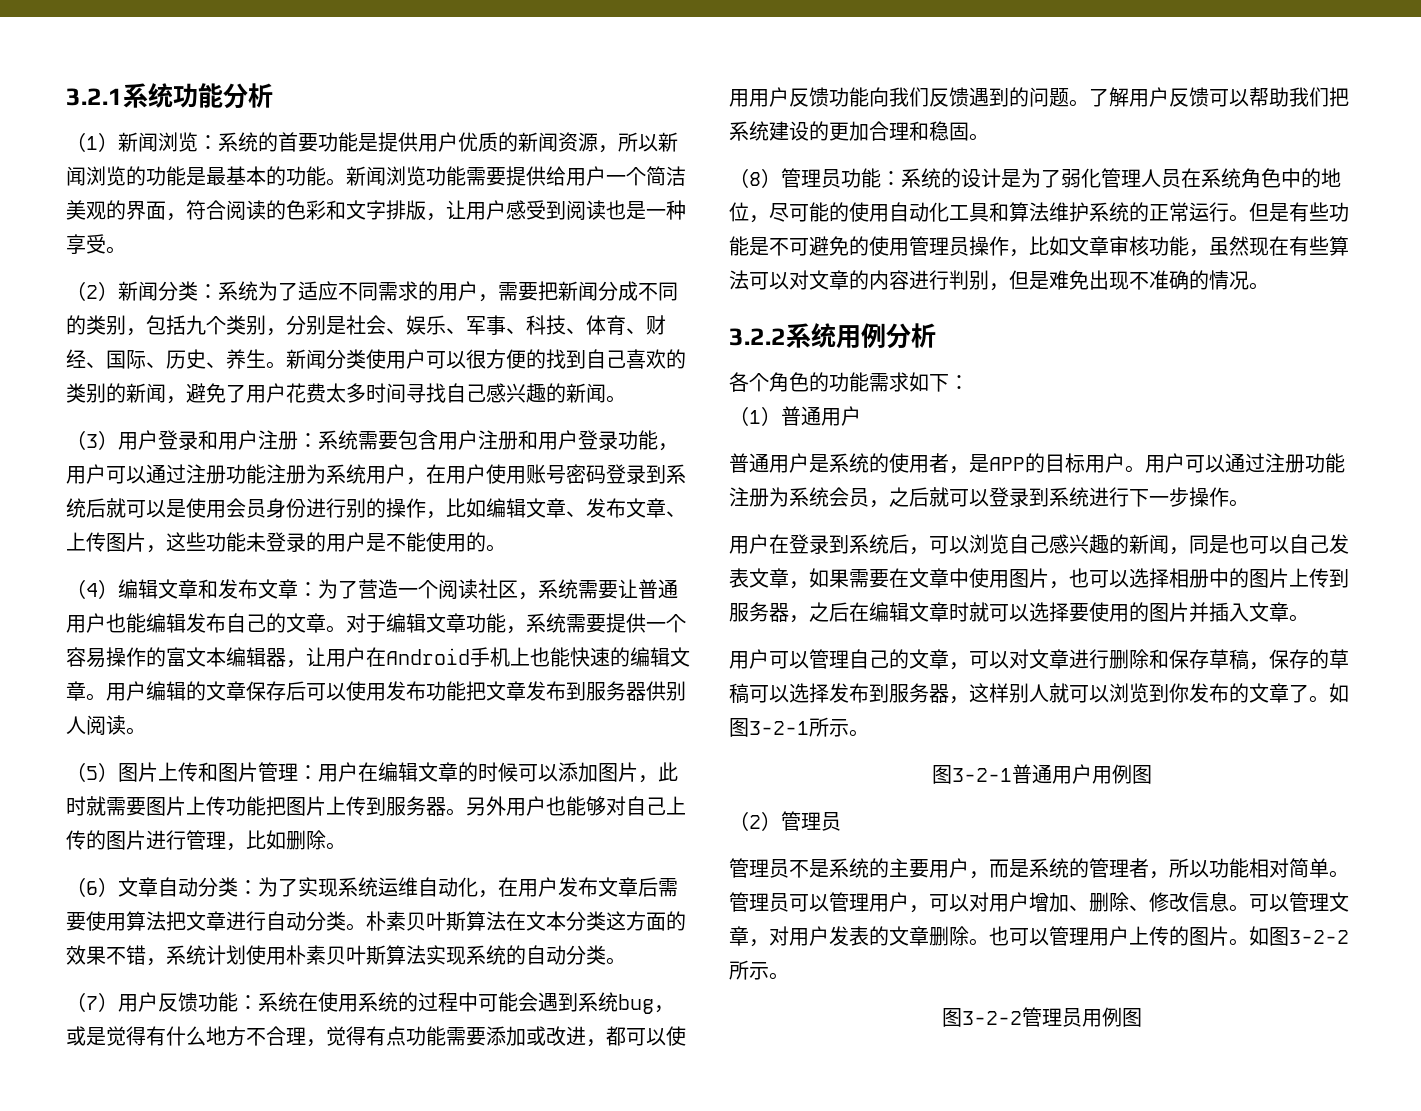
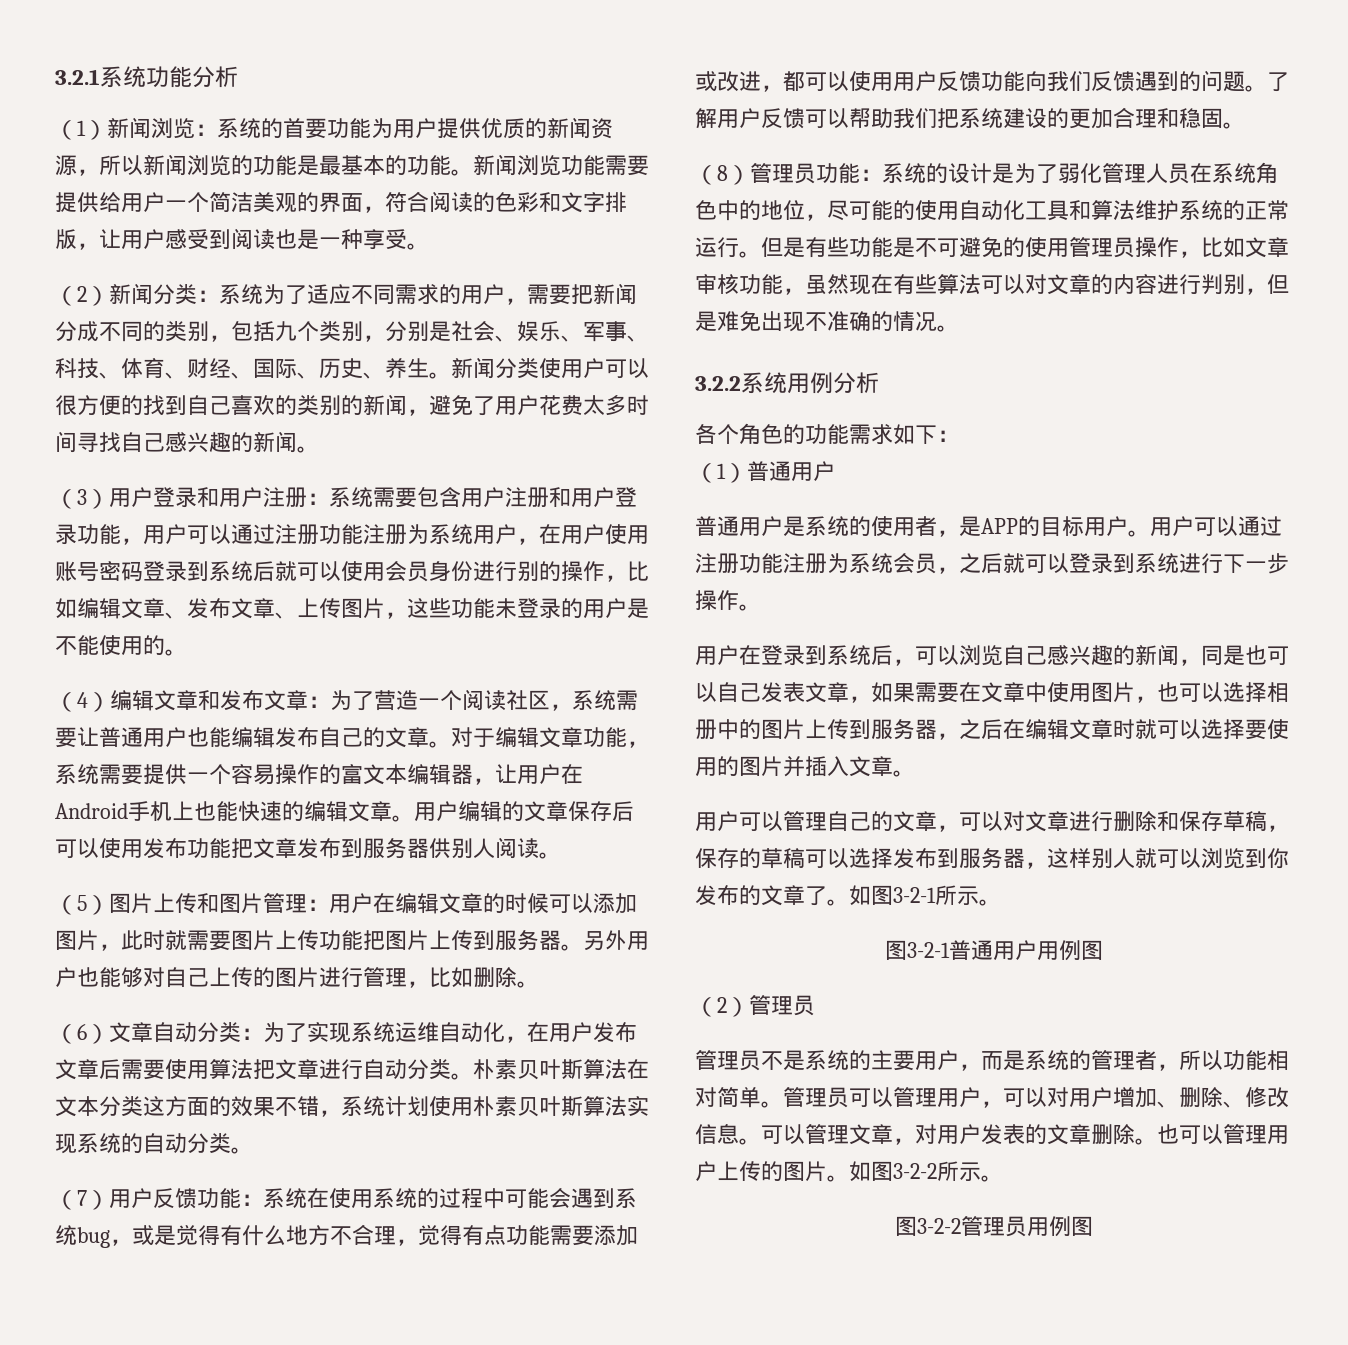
- （1）新闻浏览：系统的首要功能是提供用户优质的新闻资源，所以新闻浏览的功能是最基本的功能。
+ （1）新闻浏览：系统的首要功能为用户提供优质的新闻资源，所以新闻浏览的功能是最基本的功能。
- （3）用户登录和用户注册：系统需要包含用户注册和用户登录功能，用户可以通过注册功能注册为系统用户，在用户使用账号密码登录到系统后就可以是使用会员身份进行别的操作，比如编辑文章、发布文章、上传图片，这些功能未登录的用户是不能使用的。
+ （3）用户登录和用户注册：系统需要包含用户注册和用户登录功能，用户可以通过注册功能注册为系统用户，在用户使用账号密码登录到系统后就可以使用会员身份进行别的操作，比如编辑文章、发布文章、上传图片，这些功能未登录的用户是不能使用的。

